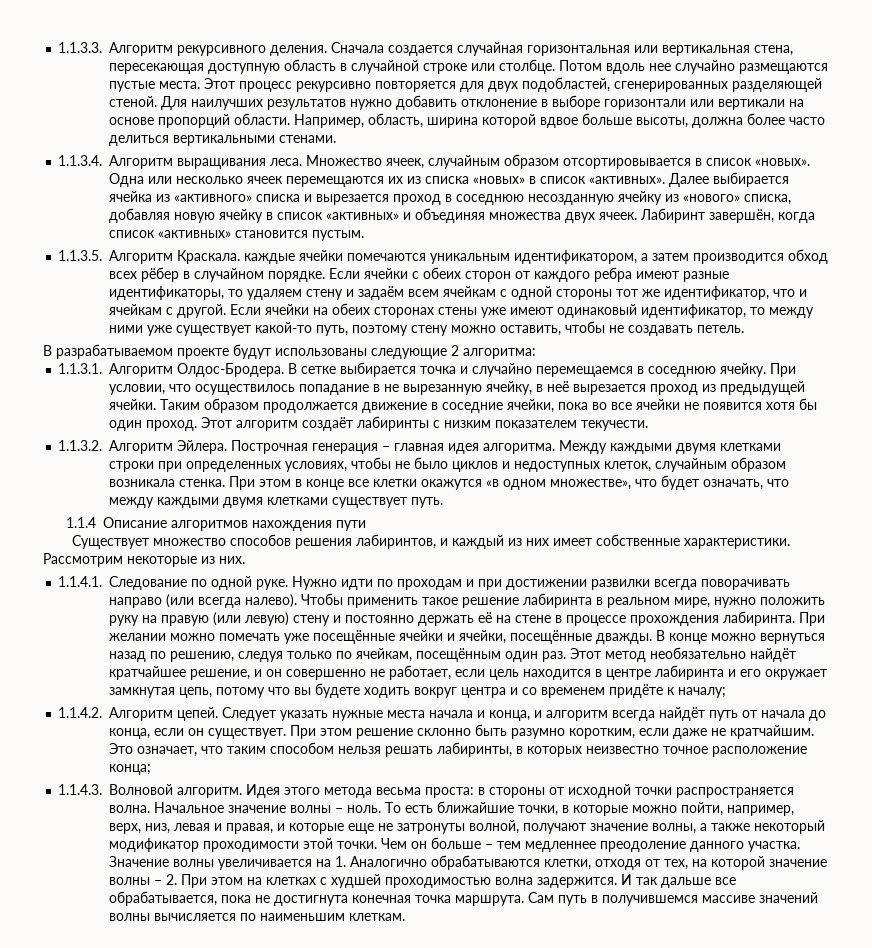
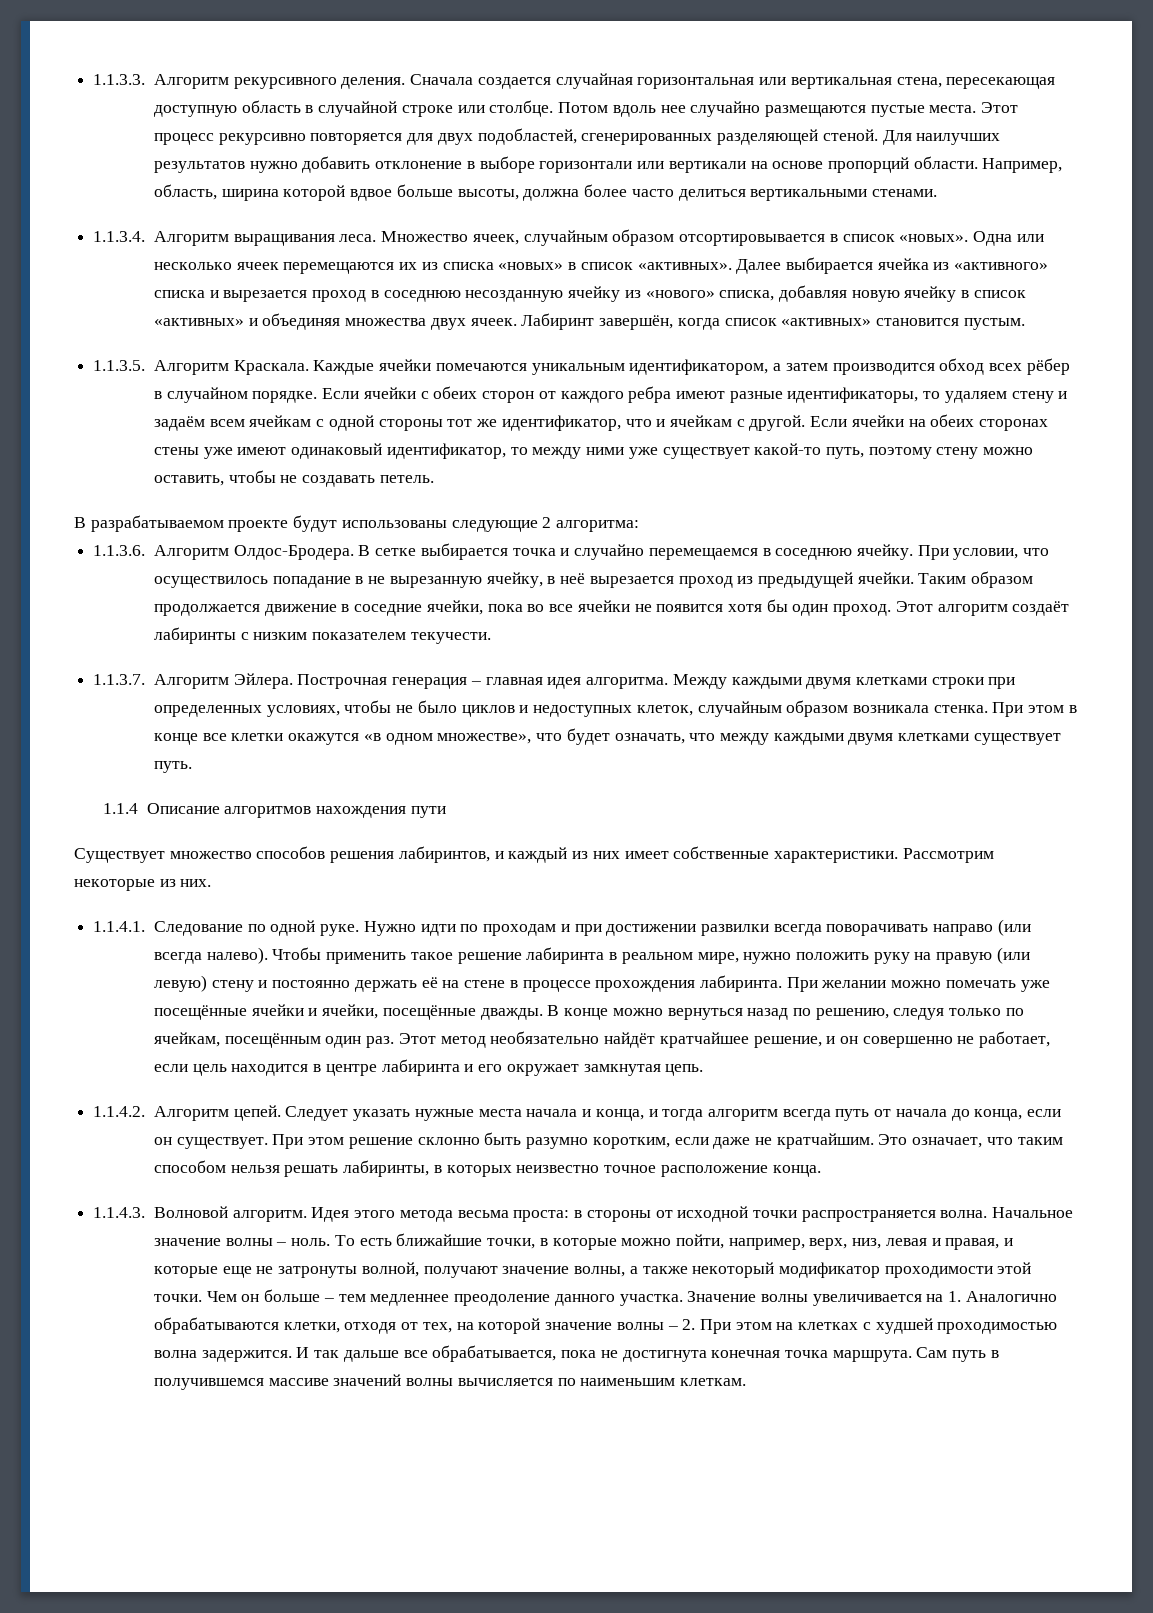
- 1.1.3.5. Алгоритм Краскала. каждые ячейки помечаются уникальным идентификатором, а затем производится обход всех рёбер в случайном порядке.
+ 1.1.3.5. Алгоритм Краскала. Каждые ячейки помечаются уникальным идентификатором, а затем производится обход всех рёбер в случайном порядке.
- 1.1.3.1. Алгоритм Олдос-Бродера.
+ 1.1.3.6. Алгоритм Олдос-Бродера.
- 1.1.3.2. Алгоритм Эйлера.
+ 1.1.3.7. Алгоритм Эйлера.
- Этот метод необязательно найдёт кратчайшее решение, и он совершенно не работает, если цель находится в центре лабиринта и его окружает замкнутая цепь, потому что вы будете ходить вокруг центра и со временем придёте к началу;
+ Этот метод необязательно найдёт кратчайшее решение, и он совершенно не работает, если цель находится в центре лабиринта и его окружает замкнутая цепь.
- Следует указать нужные места начала и конца, и алгоритм всегда найдёт путь от начала до конца, если он существует.
+ Следует указать нужные места начала и конца, и тогда алгоритм всегда путь от начала до конца, если он существует.
- Это означает, что таким способом нельзя решать лабиринты, в которых неизвестно точное расположение конца;
+ Это означает, что таким способом нельзя решать лабиринты, в которых неизвестно точное расположение конца.

